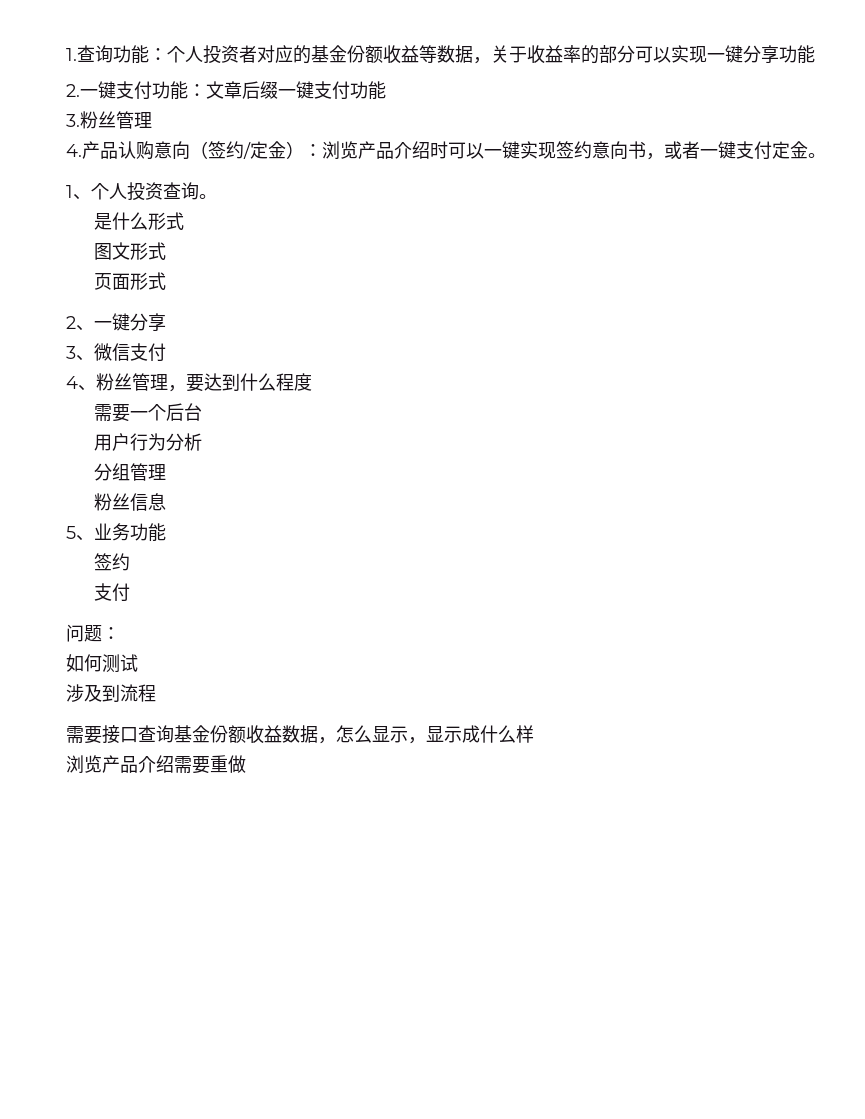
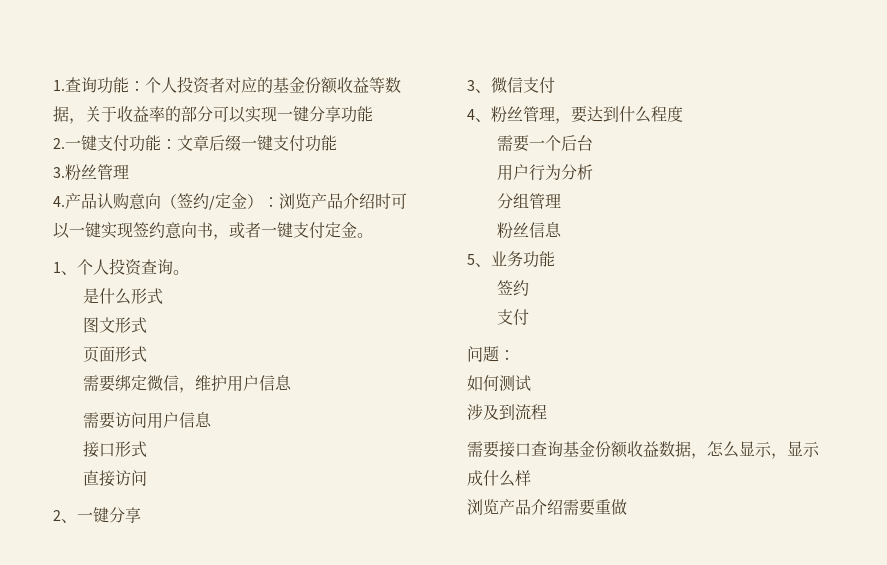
+ 需要绑定微信，维护用户信息
+ 需要访问用户信息
+ 接口形式
+ 直接访问

